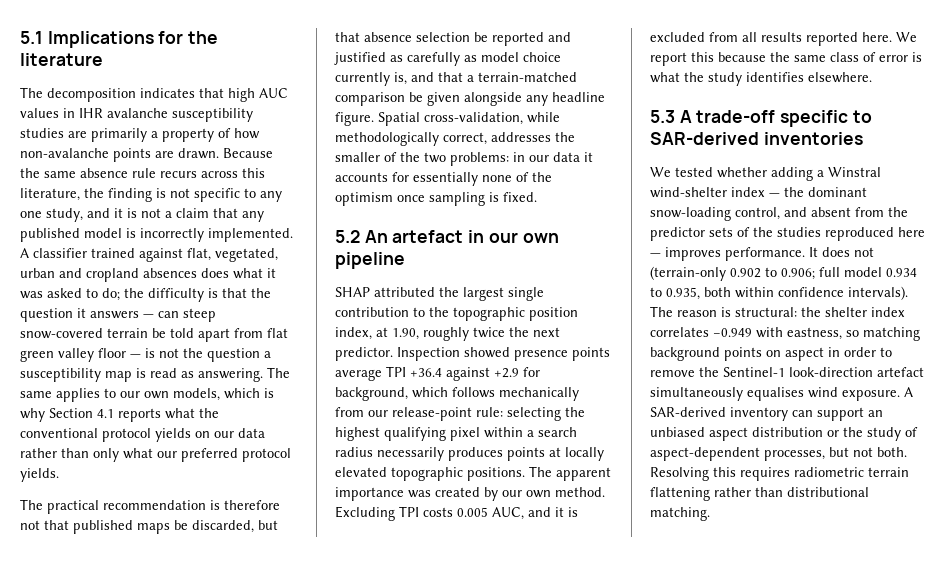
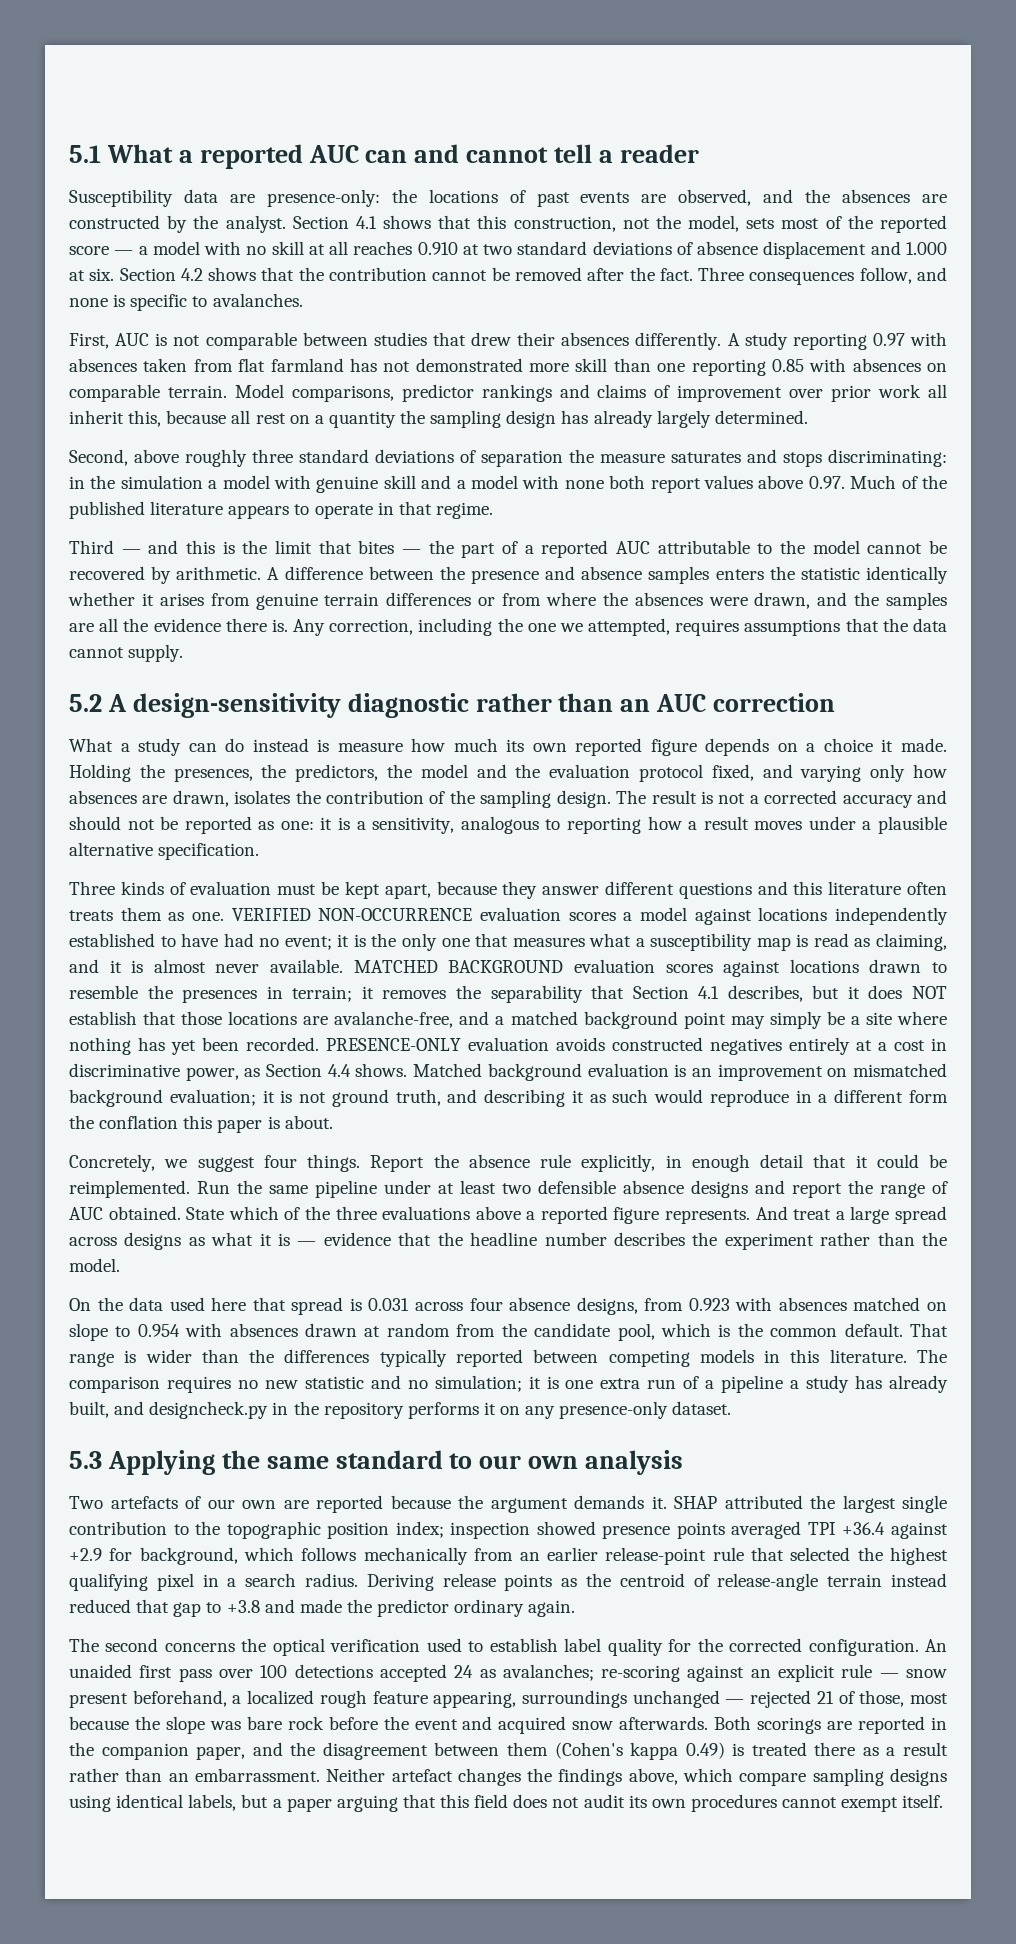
- 5.1 Implications for the literature
- The decomposition indicates that high AUC values in IHR avalanche susceptibility studies are primarily a property of how non-avalanche points are drawn. Because the same absence rule recurs across this literature, the finding is not specific to any one study, and it is not a claim that any published model is incorrectly implemented. A classifier trained against flat, vegetated, urban and cropland absences does what it was asked to do; the difficulty is that the question it answers — can steep snow-covered terrain be told apart from flat green valley floor — is not the question a susceptibility map is read as answering. The same applies to our own models, which is why Section 4.1 reports what the conventional protocol yields on our data rather than only what our preferred protocol yields.
- The practical recommendation is therefore not that published maps be discarded, but that absence selection be reported and justified as carefully as model choice currently is, and that a terrain-matched comparison be given alongside any headline figure. Spatial cross-validation, while methodologically correct, addresses the smaller of the two problems: in our data it accounts for essentially none of the optimism once sampling is fixed.
- 5.2 An artefact in our own pipeline
- SHAP attributed the largest single contribution to the topographic position index, at 1.90, roughly twice the next predictor. Inspection showed presence points average TPI +36.4 against +2.9 for background, which follows mechanically from our release-point rule: selecting the highest qualifying pixel within a search radius necessarily produces points at locally elevated topographic positions. The apparent importance was created by our own method. Excluding TPI costs 0.005 AUC, and it is excluded from all results reported here. We report this because the same class of error is what the study identifies elsewhere.
- 5.3 A trade-off specific to SAR-derived inventories
- We tested whether adding a Winstral wind-shelter index — the dominant snow-loading control, and absent from the predictor sets of the studies reproduced here — improves performance. It does not (terrain-only 0.902 to 0.906; full model 0.934 to 0.935, both within confidence intervals). The reason is structural: the shelter index correlates −0.949 with eastness, so matching background points on aspect in order to remove the Sentinel-1 look-direction artefact simultaneously equalises wind exposure. A SAR-derived inventory can support an unbiased aspect distribution or the study of aspect-dependent processes, but not both. Resolving this requires radiometric terrain flattening rather than distributional matching.
+ 5.1 What a reported AUC can and cannot tell a reader
+ Susceptibility data are presence-only: the locations of past events are observed, and the absences are constructed by the analyst. Section 4.1 shows that this construction, not the model, sets most of the reported score — a model with no skill at all reaches 0.910 at two standard deviations of absence displacement and 1.000 at six. Section 4.2 shows that the contribution cannot be removed after the fact. Three consequences follow, and none is specific to avalanches.
+ First, AUC is not comparable between studies that drew their absences differently. A study reporting 0.97 with absences taken from flat farmland has not demonstrated more skill than one reporting 0.85 with absences on comparable terrain. Model comparisons, predictor rankings and claims of improvement over prior work all inherit this, because all rest on a quantity the sampling design has already largely determined.
+ Second, above roughly three standard deviations of separation the measure saturates and stops discriminating: in the simulation a model with genuine skill and a model with none both report values above 0.97. Much of the published literature appears to operate in that regime.
+ Third — and this is the limit that bites — the part of a reported AUC attributable to the model cannot be recovered by arithmetic. A difference between the presence and absence samples enters the statistic identically whether it arises from genuine terrain differences or from where the absences were drawn, and the samples are all the evidence there is. Any correction, including the one we attempted, requires assumptions that the data cannot supply.
+ 5.2 A design-sensitivity diagnostic rather than an AUC correction
+ What a study can do instead is measure how much its own reported figure depends on a choice it made. Holding the presences, the predictors, the model and the evaluation protocol fixed, and varying only how absences are drawn, isolates the contribution of the sampling design. The result is not a corrected accuracy and should not be reported as one: it is a sensitivity, analogous to reporting how a result moves under a plausible alternative specification.
+ Three kinds of evaluation must be kept apart, because they answer different questions and this literature often treats them as one. VERIFIED NON-OCCURRENCE evaluation scores a model against locations independently established to have had no event; it is the only one that measures what a susceptibility map is read as claiming, and it is almost never available. MATCHED BACKGROUND evaluation scores against locations drawn to resemble the presences in terrain; it removes the separability that Section 4.1 describes, but it does NOT establish that those locations are avalanche-free, and a matched background point may simply be a site where nothing has yet been recorded. PRESENCE-ONLY evaluation avoids constructed negatives entirely at a cost in discriminative power, as Section 4.4 shows. Matched background evaluation is an improvement on mismatched background evaluation; it is not ground truth, and describing it as such would reproduce in a different form the conflation this paper is about.
+ Concretely, we suggest four things. Report the absence rule explicitly, in enough detail that it could be reimplemented. Run the same pipeline under at least two defensible absence designs and report the range of AUC obtained. State which of the three evaluations above a reported figure represents. And treat a large spread across designs as what it is — evidence that the headline number describes the experiment rather than the model.
+ On the data used here that spread is 0.031 across four absence designs, from 0.923 with absences matched on slope to 0.954 with absences drawn at random from the candidate pool, which is the common default. That range is wider than the differences typically reported between competing models in this literature. The comparison requires no new statistic and no simulation; it is one extra run of a pipeline a study has already built, and designcheck.py in the repository performs it on any presence-only dataset.
+ 5.3 Applying the same standard to our own analysis
+ Two artefacts of our own are reported because the argument demands it. SHAP attributed the largest single contribution to the topographic position index; inspection showed presence points averaged TPI +36.4 against +2.9 for background, which follows mechanically from an earlier release-point rule that selected the highest qualifying pixel in a search radius. Deriving release points as the centroid of release-angle terrain instead reduced that gap to +3.8 and made the predictor ordinary again.
+ The second concerns the optical verification used to establish label quality for the corrected configuration. An unaided first pass over 100 detections accepted 24 as avalanches; re-scoring against an explicit rule — snow present beforehand, a localized rough feature appearing, surroundings unchanged — rejected 21 of those, most because the slope was bare rock before the event and acquired snow afterwards. Both scorings are reported in the companion paper, and the disagreement between them (Cohen's kappa 0.49) is treated there as a result rather than an embarrassment. Neither artefact changes the findings above, which compare sampling designs using identical labels, but a paper arguing that this field does not audit its own procedures cannot exempt itself.

